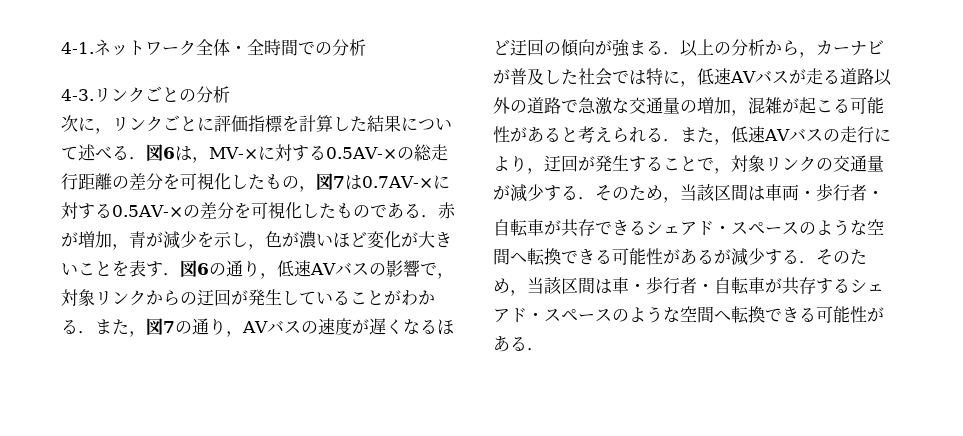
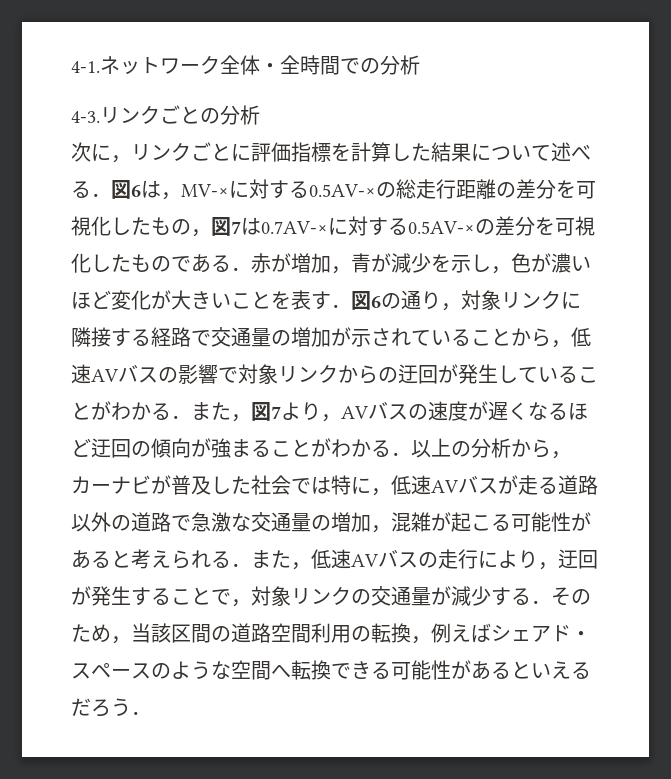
- 次に，リンクごとに評価指標を計算した結果について述べる．図6は，MV-×に対する0.5AV-×の総走行距離の差分を可視化したもの，図7は0.7AV-×に対する0.5AV-×の差分を可視化したものである．赤が増加，青が減少を示し，色が濃いほど変化が大きいことを表す．図6の通り，低速AVバスの影響で，対象リンクからの迂回が発生していることがわかる．また，図7の通り，AVバスの速度が遅くなるほど迂回の傾向が強まる．以上の分析から，カーナビが普及した社会では特に，低速AVバスが走る道路以外の道路で急激な交通量の増加，混雑が起こる可能性があると考えられる．また，低速AVバスの走行により，迂回が発生することで，対象リンクの交通量が減少する．そのため，当該区間は車両・歩行者・
- 自転車が共存できるシェアド・スペースのような空間へ転換できる可能性があるが減少する．そのため，当該区間は車・歩行者・自転車が共存するシェアド・スペースのような空間へ転換できる可能性がある．
+ 次に，リンクごとに評価指標を計算した結果について述べる．図6は，MV-×に対する0.5AV-×の総走行距離の差分を可視化したもの，図7は0.7AV-×に対する0.5AV-×の差分を可視化したものである．赤が増加，青が減少を示し，色が濃いほど変化が大きいことを表す．図6の通り，対象リンクに隣接する経路で交通量の増加が示されていることから，低速AVバスの影響で対象リンクからの迂回が発生していることがわかる．また，図7より，AVバスの速度が遅くなるほど迂回の傾向が強まることがわかる．以上の分析から，カーナビが普及した社会では特に，低速AVバスが走る道路以外の道路で急激な交通量の増加，混雑が起こる可能性があると考えられる．また，低速AVバスの走行により，迂回が発生することで，対象リンクの交通量が減少する．そのため，当該区間の道路空間利用の転換，例えばシェアド・スペースのような空間へ転換できる可能性があるといえるだろう．

